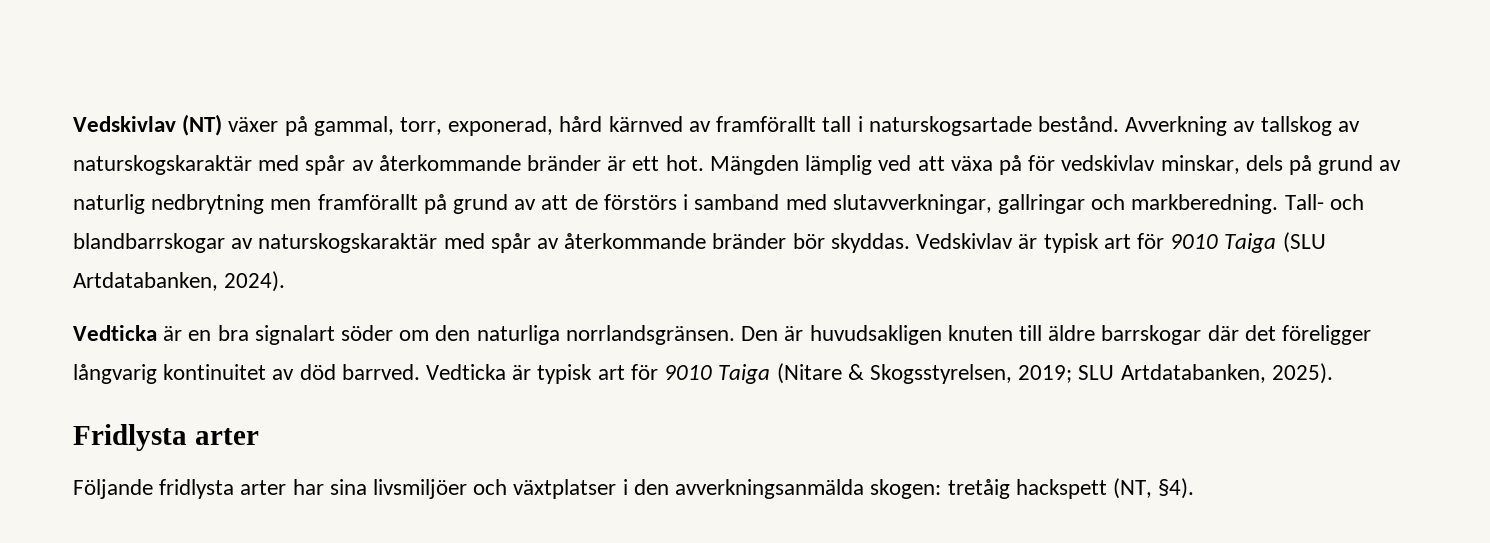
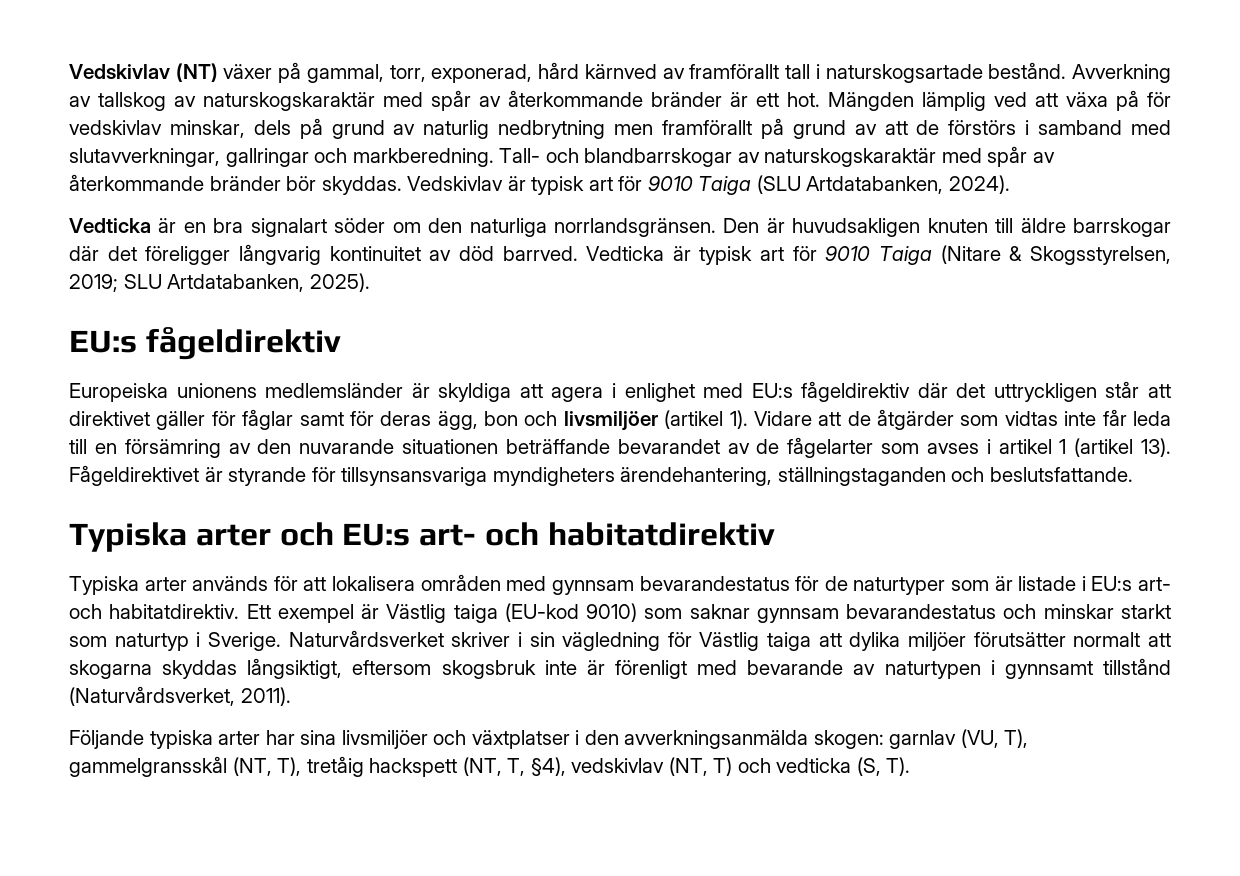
  Vedticka är typisk art för 9010 Taiga (Nitare & Skogsstyrelsen, 2019; SLU Artdatabanken, 2025).
- Fridlysta arter
+ EU:s fågeldirektiv
+ Europeiska unionens medlemsländer är skyldiga att agera i enlighet med EU:s fågeldirektiv där det uttryckligen står att direktivet gäller för fåglar samt för deras ägg, bon och livsmiljöer (artikel 1). Vidare att de åtgärder som vidtas inte får leda till en försämring av den nuvarande situationen beträffande bevarandet av de fågelarter som avses i artikel 1 (artikel 13). Fågeldirektivet är styrande för tillsynsansvariga myndigheters ärendehantering, ställningstaganden och beslutsfattande.
+ Typiska arter och EU:s art- och habitatdirektiv
+ Typiska arter används för att lokalisera områden med gynnsam bevarandestatus för de naturtyper som är listade i EU:s art- och habitatdirektiv. Ett exempel är Västlig taiga (EU-kod 9010) som saknar gynnsam bevarandestatus och minskar starkt som naturtyp i Sverige. Naturvårdsverket skriver i sin vägledning för Västlig taiga att dylika miljöer förutsätter normalt att skogarna skyddas långsiktigt, eftersom skogsbruk inte är förenligt med bevarande av naturtypen i gynnsamt tillstånd (Naturvårdsverket, 2011).
- Följande fridlysta arter har sina livsmiljöer och växtplatser i den avverkningsanmälda skogen: tretåig hackspett (NT, §4).
+ Följande typiska arter har sina livsmiljöer och växtplatser i den avverkningsanmälda skogen: garnlav (VU, T), gammelgransskål (NT, T), tretåig hackspett (NT, T, §4), vedskivlav (NT, T) och vedticka (S, T).

